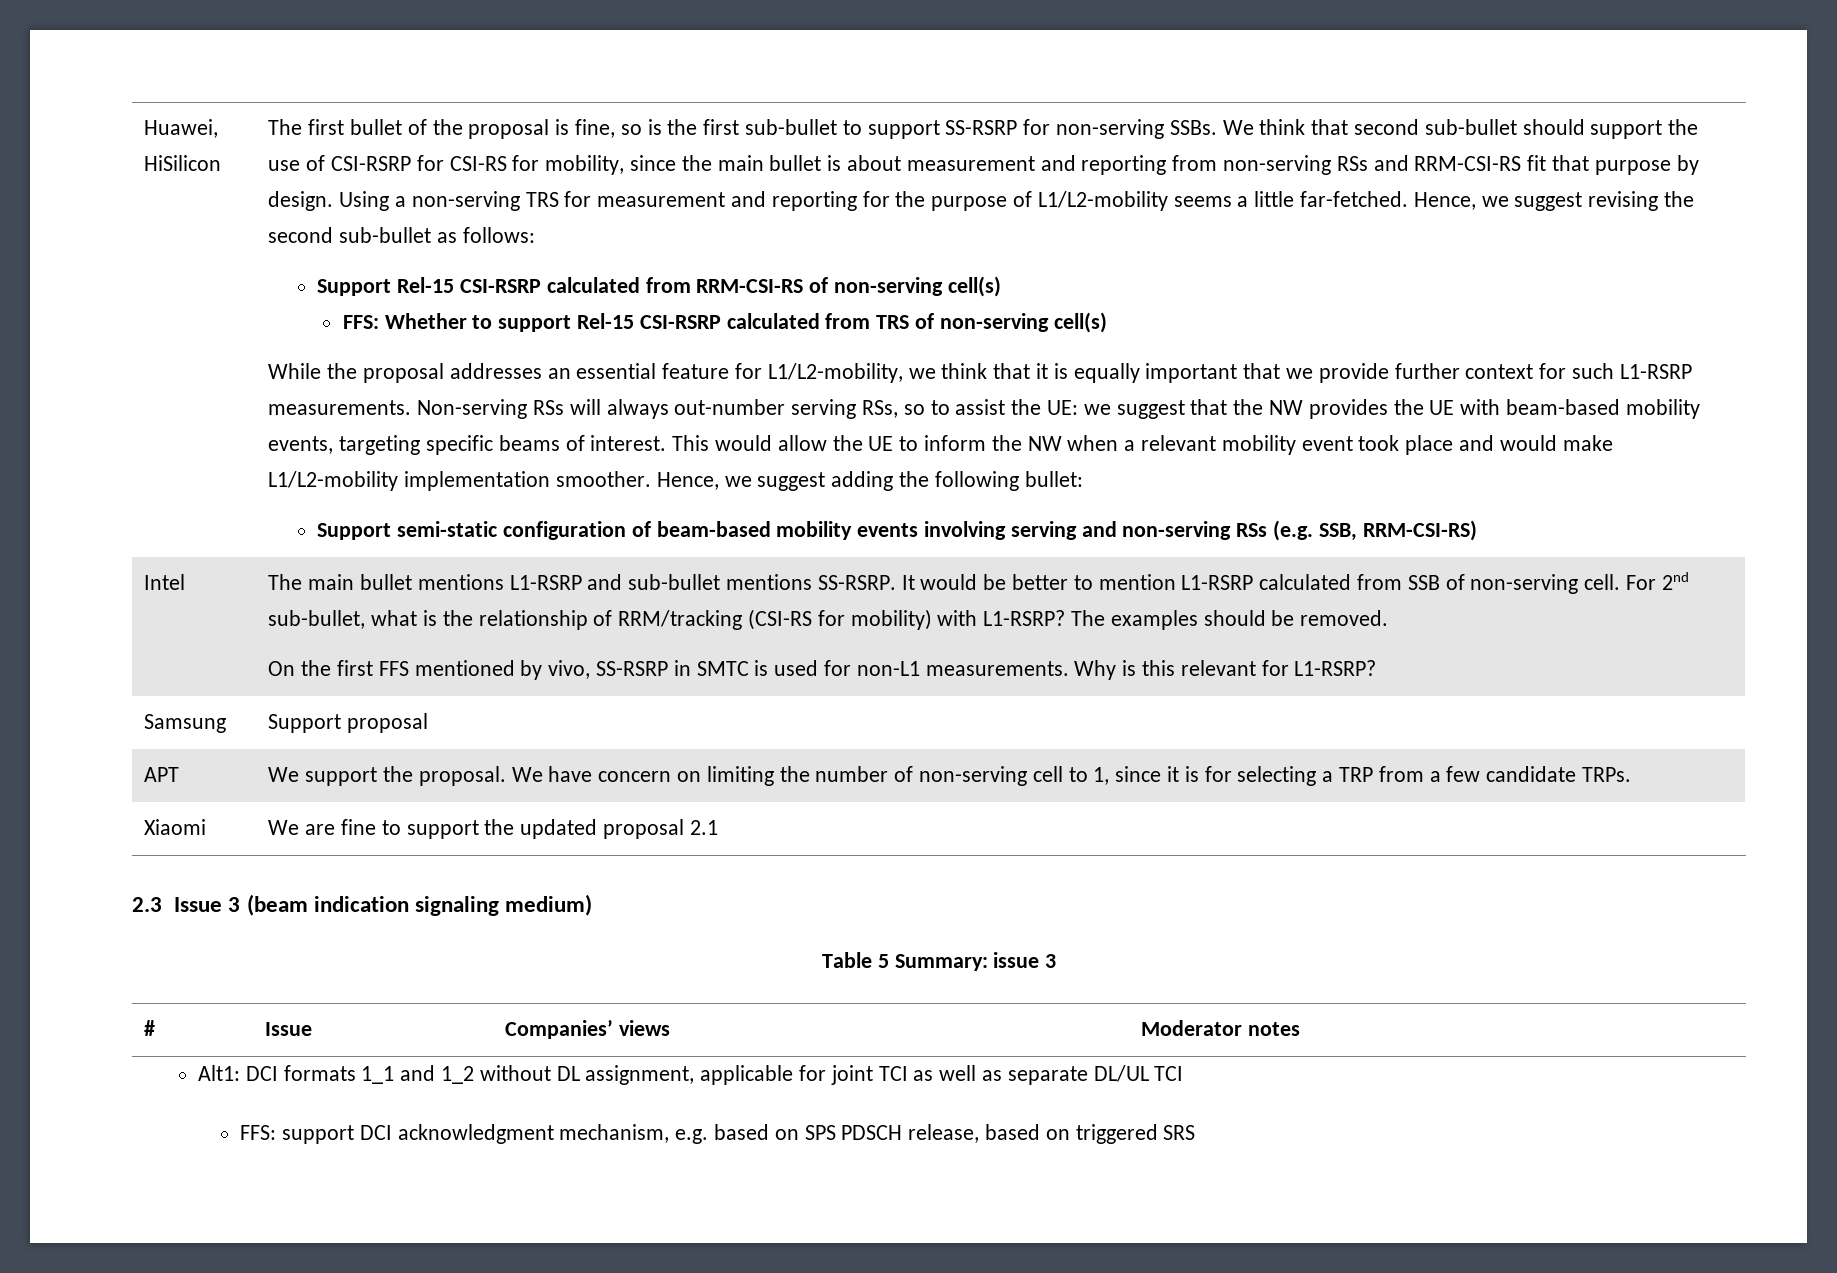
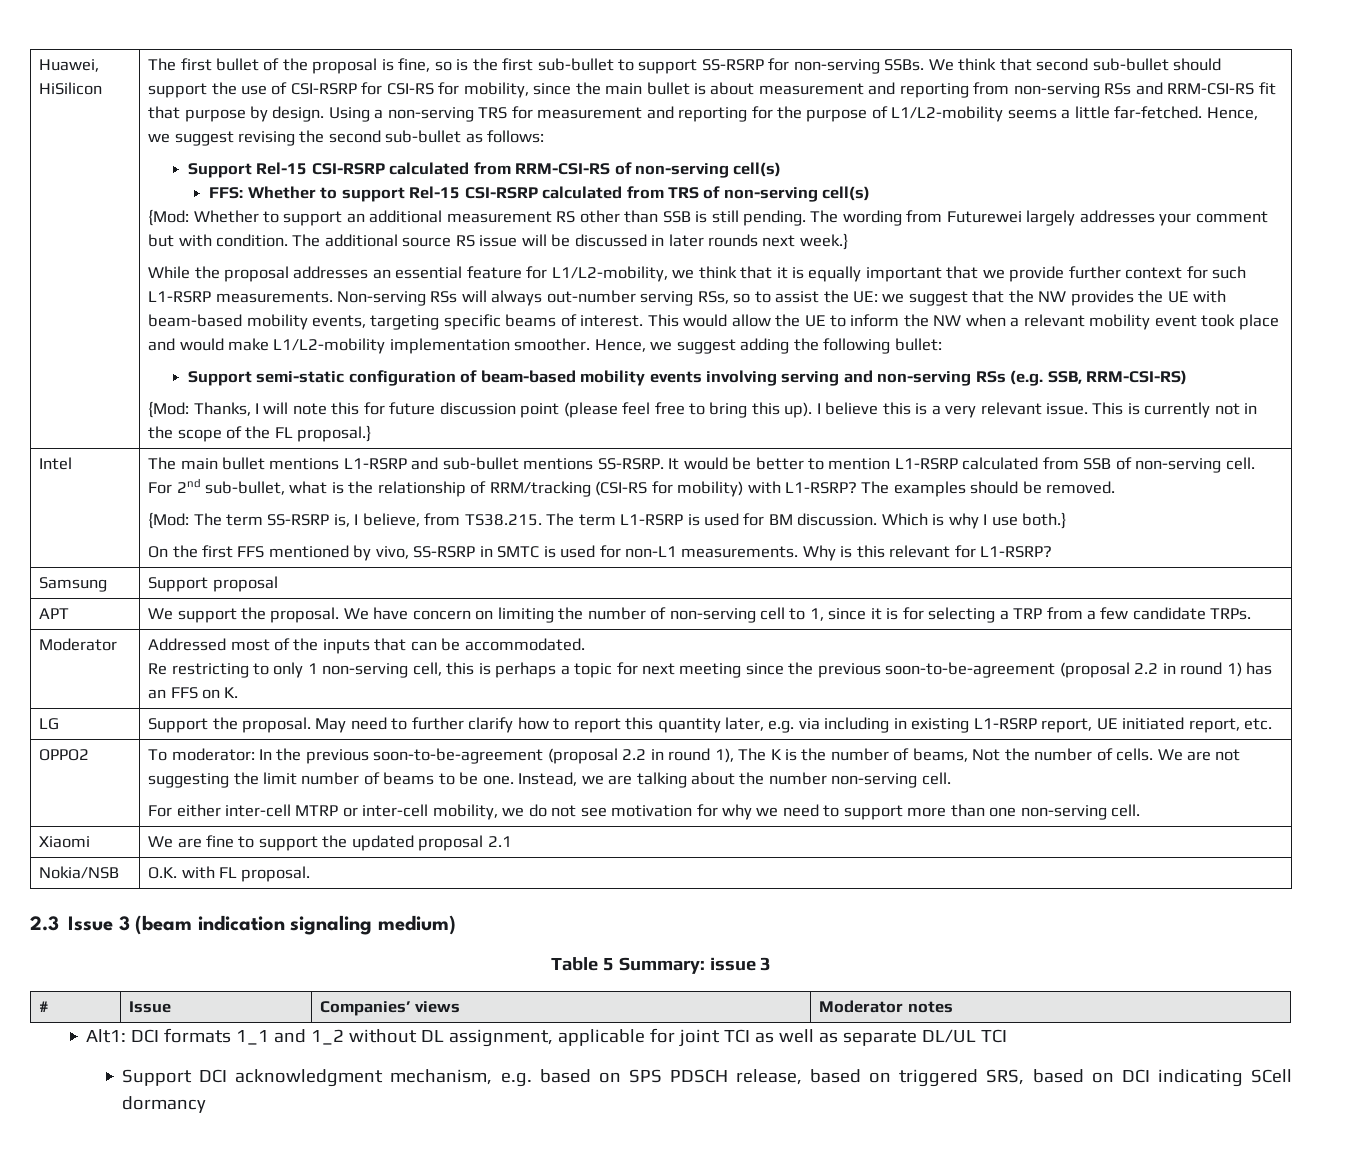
+ {Mod: Whether to support an additional measurement RS other than SSB is still pending. The wording from Futurewei largely addresses your comment but with condition. The additional source RS issue will be discussed in later rounds next week.}
+ {Mod: Thanks, I will note this for future discussion point (please feel free to bring this up). I believe this is a very relevant issue. This is currently not in the scope of the FL proposal.}
+ {Mod: The term SS-RSRP is, I believe, from TS38.215. The term L1-RSRP is used for BM discussion. Which is why I use both.}
+ Moderator | Addressed most of the inputs that can be accommodated.
+ Re restricting to only 1 non-serving cell, this is perhaps a topic for next meeting since the previous soon-to-be-agreement (proposal 2.2 in round 1) has an FFS on K.
+ LG | Support the proposal. May need to further clarify how to report this quantity later, e.g. via including in existing L1-RSRP report, UE initiated report, etc.
+ OPPO2 | To moderator: In the previous soon-to-be-agreement (proposal 2.2 in round 1), The K is the number of beams, Not the number of cells. We are not suggesting the limit number of beams to be one. Instead, we are talking about the number non-serving cell.
+ For either inter-cell MTRP or inter-cell mobility, we do not see motivation for why we need to support more than one non-serving cell.
+ Nokia/NSB | O.K. with FL proposal.
- FFS: support DCI acknowledgment mechanism, e.g. based on SPS PDSCH release, based on triggered SRS
+ Support DCI acknowledgment mechanism, e.g. based on SPS PDSCH release, based on triggered SRS, based on DCI indicating SCell dormancy

